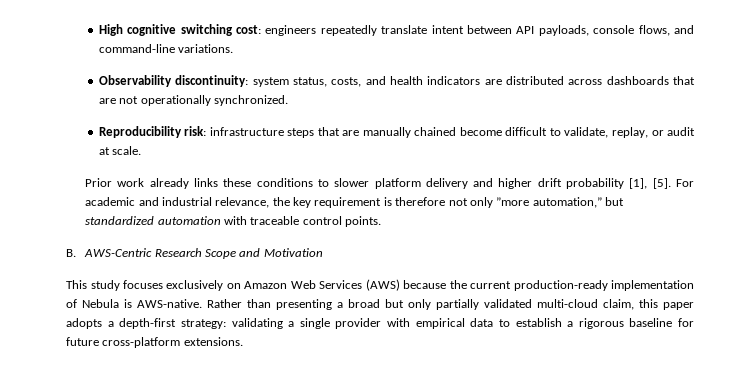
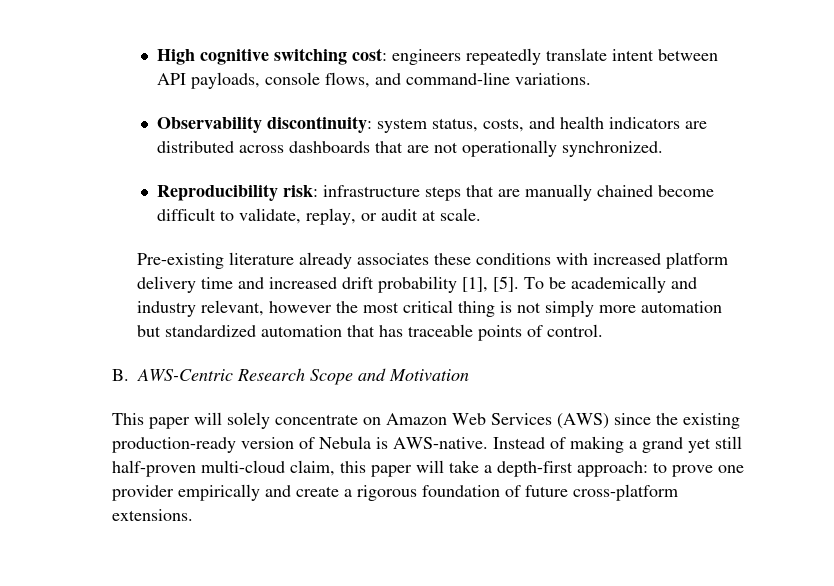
- Prior work already links these conditions to slower platform delivery and higher drift probability [1], [5]. For academic and industrial relevance, the key requirement is therefore not only ”more automation,” but standardized automation with traceable control points.
+ Pre-existing literature already associates these conditions with increased platform delivery time and increased drift probability [1], [5]. To be academically and industry relevant, however the most critical thing is not simply more automation but standardized automation that has traceable points of control.
- This study focuses exclusively on Amazon Web Services (AWS) because the current production-ready implementation of Nebula is AWS-native. Rather than presenting a broad but only partially validated multi-cloud claim, this paper adopts a depth-first strategy: validating a single provider with empirical data to establish a rigorous baseline for future cross-platform extensions.
+ This paper will solely concentrate on Amazon Web Services (AWS) since the existing production-ready version of Nebula is AWS-native. Instead of making a grand yet still half-proven multi-cloud claim, this paper will take a depth-first approach: to prove one provider empirically and create a rigorous foundation of future cross-platform extensions.

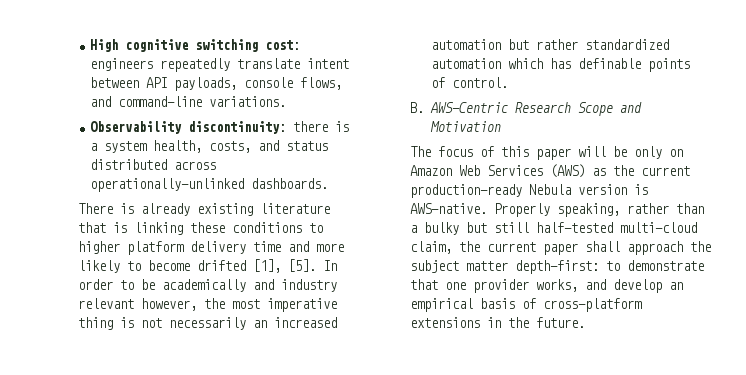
- Observability discontinuity: system status, costs, and health indicators are distributed across dashboards that are not operationally synchronized.
- Reproducibility risk: infrastructure steps that are manually chained become difficult to validate, replay, or audit at scale.
- Pre-existing literature already associates these conditions with increased platform delivery time and increased drift probability [1], [5]. To be academically and industry relevant, however the most critical thing is not simply more automation but standardized automation that has traceable points of control.
+ Observability discontinuity: there is a system health, costs, and status distributed across operationally-unlinked dashboards.
+ There is already existing literature that is linking these conditions to higher platform delivery time and more likely to become drifted [1], [5]. In order to be academically and industry relevant however, the most imperative thing is not necessarily an increased automation but rather standardized automation which has definable points of control.
- This paper will solely concentrate on Amazon Web Services (AWS) since the existing production-ready version of Nebula is AWS-native. Instead of making a grand yet still half-proven multi-cloud claim, this paper will take a depth-first approach: to prove one provider empirically and create a rigorous foundation of future cross-platform extensions.
+ The focus of this paper will be only on Amazon Web Services (AWS) as the current production-ready Nebula version is AWS-native. Properly speaking, rather than a bulky but still half-tested multi-cloud claim, the current paper shall approach the subject matter depth-first: to demonstrate that one provider works, and develop an empirical basis of cross-platform extensions in the future.

